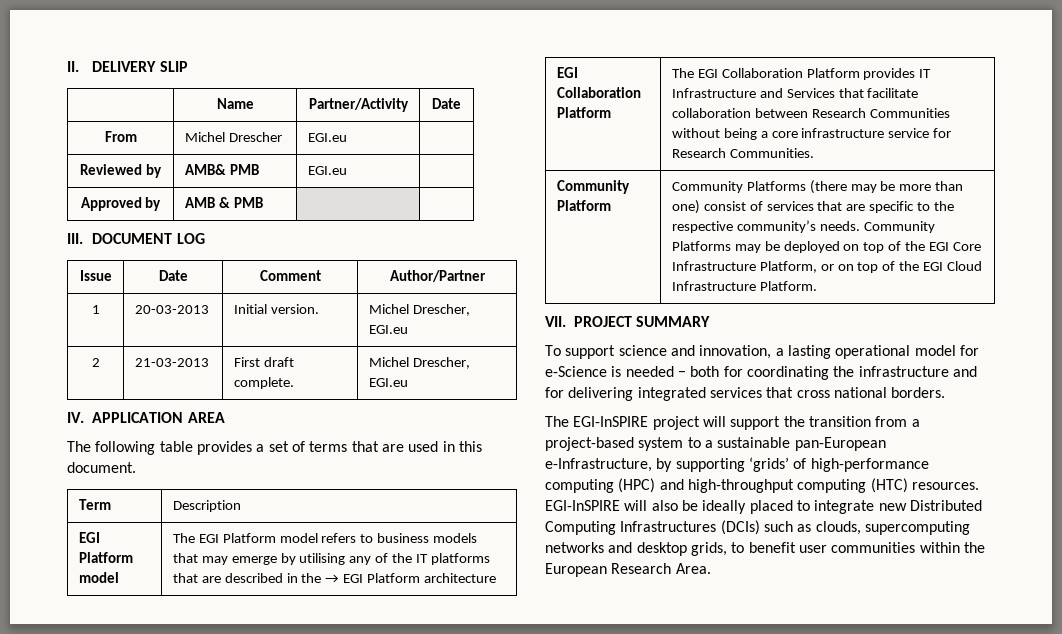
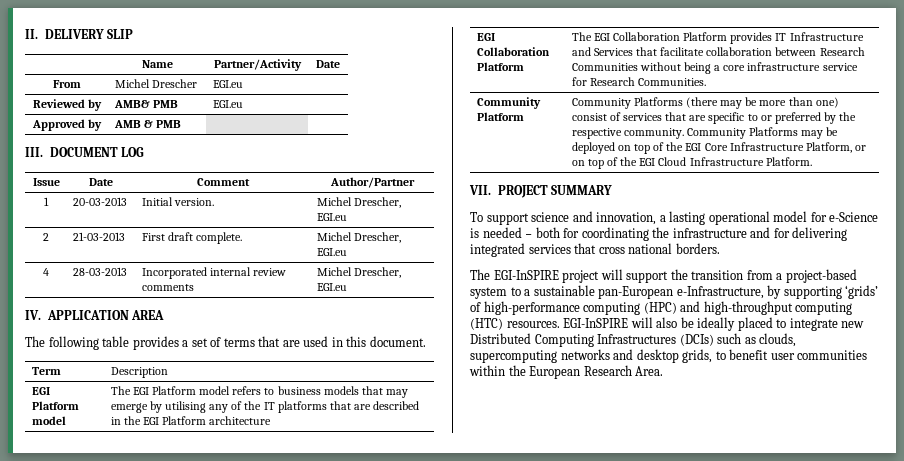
+ 4 | 28-03-2013 | Incorporated internal review comments | Michel Drescher, EGI.eu
- EGI Platform model | The EGI Platform model refers to business models that may emerge by utilising any of the IT platforms that are described in the → EGI Platform architecture
+ EGI Platform model | The EGI Platform model refers to business models that may emerge by utilising any of the IT platforms that are described in the EGI Platform architecture
- Community Platforms (there may be more than one) consist of services that are specific to the respective community’s needs.
+ Community Platforms (there may be more than one) consist of services that are specific to or preferred by the respective community.

